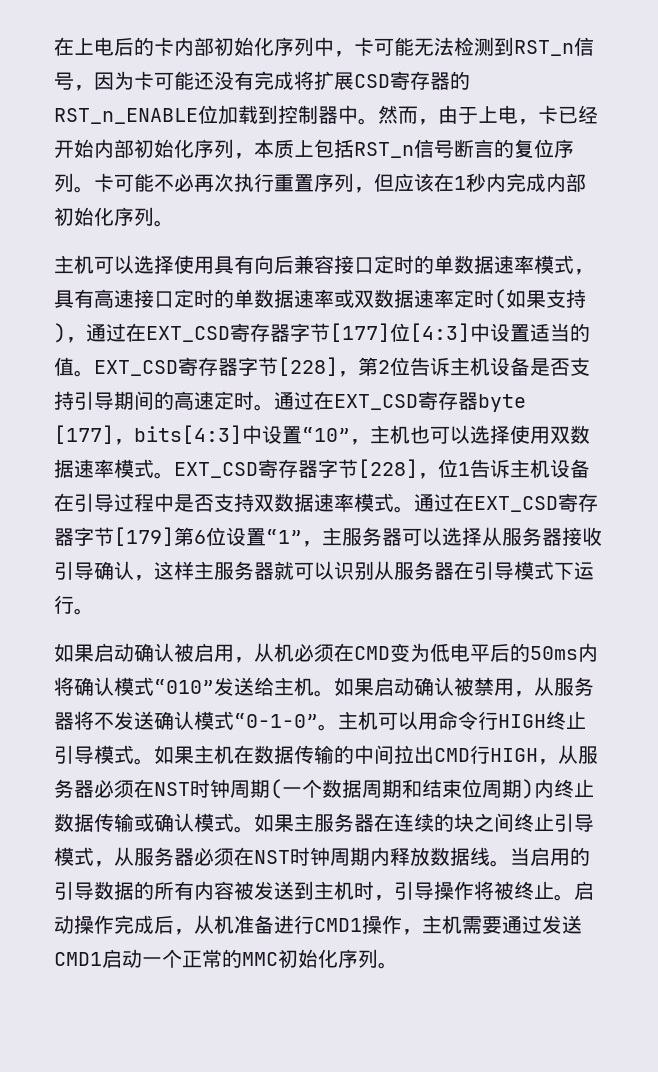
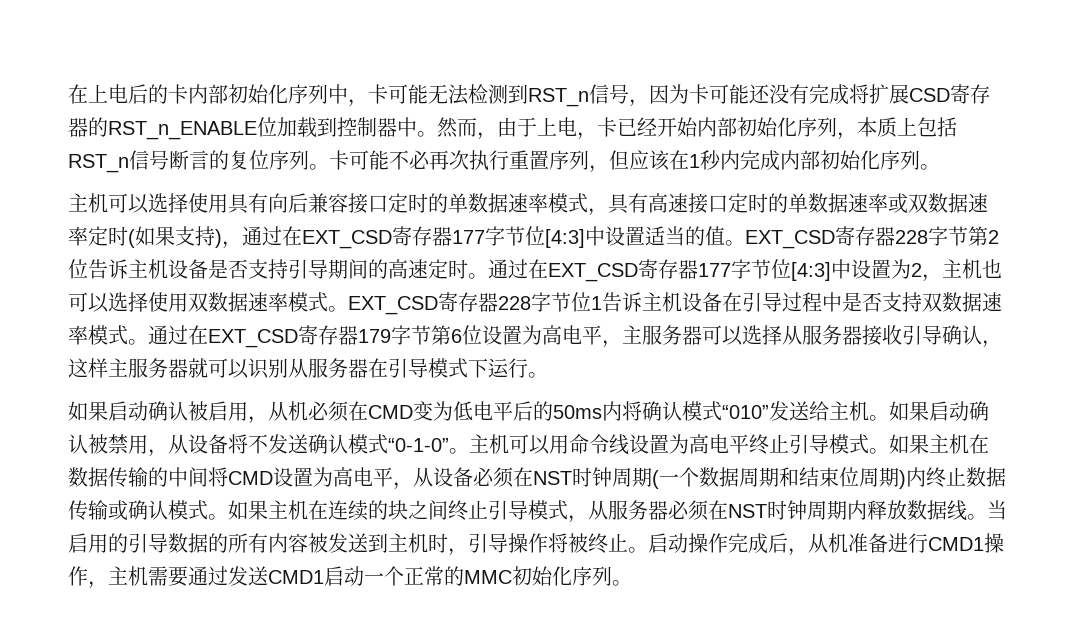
- 主机可以选择使用具有向后兼容接口定时的单数据速率模式，具有高速接口定时的单数据速率或双数据速率定时(如果支持)，通过在EXT_CSD寄存器字节[177]位[4:3]中设置适当的值。
+ 主机可以选择使用具有向后兼容接口定时的单数据速率模式，具有高速接口定时的单数据速率或双数据速率定时(如果支持)，通过在EXT_CSD寄存器177字节位[4:3]中设置适当的值。
- EXT_CSD寄存器字节[228]，第2位告诉主机设备是否支持引导期间的高速定时。
+ EXT_CSD寄存器228字节第2位告诉主机设备是否支持引导期间的高速定时。
- 通过在EXT_CSD寄存器byte [177]，bits[4:3]中设置“10”，主机也可以选择使用双数据速率模式。
+ 通过在EXT_CSD寄存器177字节位[4:3]中设置为2，主机也可以选择使用双数据速率模式。
- EXT_CSD寄存器字节[228]，位1告诉主机设备在引导过程中是否支持双数据速率模式。
+ EXT_CSD寄存器228字节位1告诉主机设备在引导过程中是否支持双数据速率模式。
- 通过在EXT_CSD寄存器字节[179]第6位设置“1”，主服务器可以选择从服务器接收引导确认，这样主服务器就可以识别从服务器在引导模式下运行。
+ 通过在EXT_CSD寄存器179字节第6位设置为高电平，主服务器可以选择从服务器接收引导确认，这样主服务器就可以识别从服务器在引导模式下运行。
- 如果启动确认被禁用，从服务器将不发送确认模式“0-1-0”。
+ 如果启动确认被禁用，从设备将不发送确认模式“0-1-0”。
- 主机可以用命令行HIGH终止引导模式。
+ 主机可以用命令线设置为高电平终止引导模式。
- 如果主机在数据传输的中间拉出CMD行HIGH，从服务器必须在NST时钟周期(一个数据周期和结束位周期)内终止数据传输或确认模式。
+ 如果主机在数据传输的中间将CMD设置为高电平，从设备必须在NST时钟周期(一个数据周期和结束位周期)内终止数据传输或确认模式。
- 如果主服务器在连续的块之间终止引导模式，从服务器必须在NST时钟周期内释放数据线。
+ 如果主机在连续的块之间终止引导模式，从服务器必须在NST时钟周期内释放数据线。

